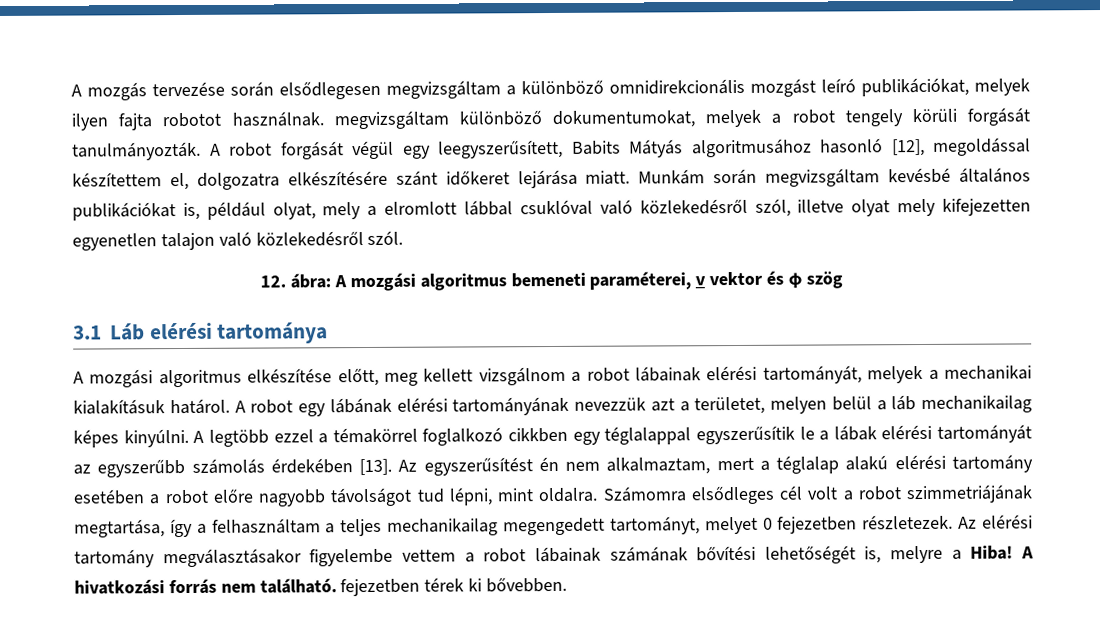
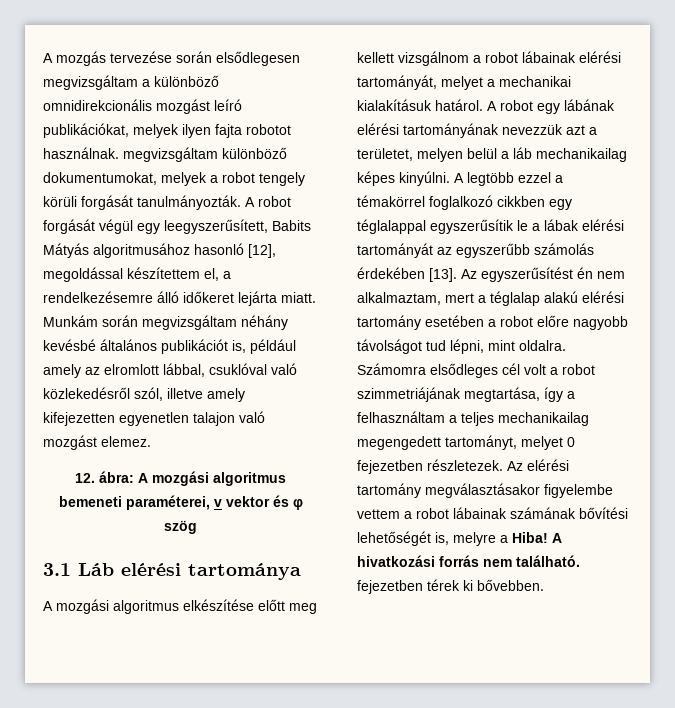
- A robot forgását végül egy leegyszerűsített, Babits Mátyás algoritmusához hasonló [12], megoldással készítettem el, dolgozatra elkészítésére szánt időkeret lejárása miatt.
+ A robot forgását végül egy leegyszerűsített, Babits Mátyás algoritmusához hasonló [12], megoldással készítettem el, a rendelkezésemre álló időkeret lejárta miatt.
- Munkám során megvizsgáltam kevésbé általános publikációkat is, például olyat, mely a elromlott lábbal csuklóval való közlekedésről szól, illetve olyat mely kifejezetten egyenetlen talajon való közlekedésről szól.
+ Munkám során megvizsgáltam néhány kevésbé általános publikációt is, például amely az elromlott lábbal, csuklóval való közlekedésről szól, illetve amely kifejezetten egyenetlen talajon való mozgást elemez.
- A mozgási algoritmus elkészítése előtt, meg kellett vizsgálnom a robot lábainak elérési tartományát, melyek a mechanikai kialakításuk határol.
+ A mozgási algoritmus elkészítése előtt meg kellett vizsgálnom a robot lábainak elérési tartományát, melyet a mechanikai kialakításuk határol.

